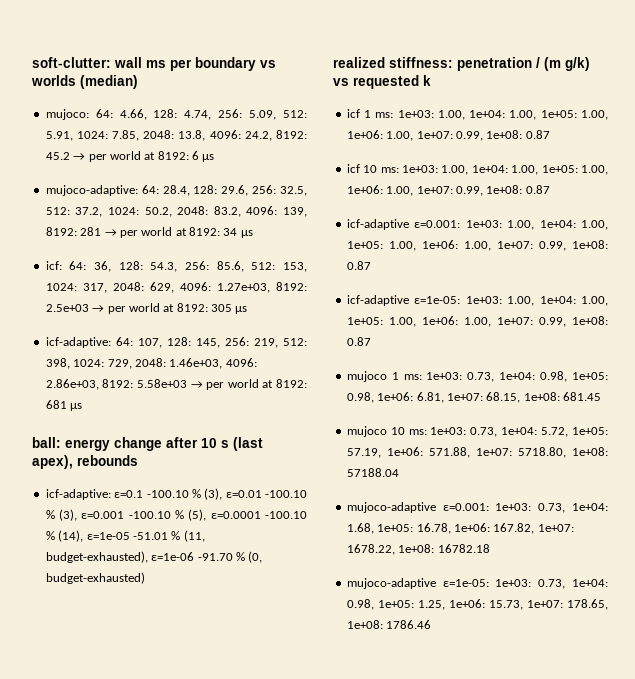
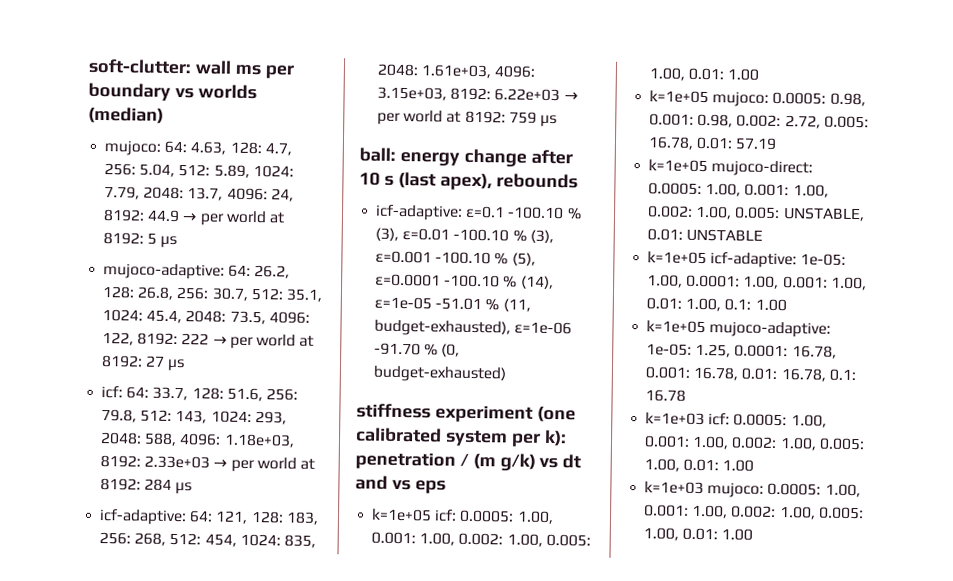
- mujoco: 64: 4.66, 128: 4.74, 256: 5.09, 512: 5.91, 1024: 7.85, 2048: 13.8, 4096: 24.2, 8192: 45.2 → per world at 8192: 6 µs
+ mujoco: 64: 4.63, 128: 4.7, 256: 5.04, 512: 5.89, 1024: 7.79, 2048: 13.7, 4096: 24, 8192: 44.9 → per world at 8192: 5 µs
- mujoco-adaptive: 64: 28.4, 128: 29.6, 256: 32.5, 512: 37.2, 1024: 50.2, 2048: 83.2, 4096: 139, 8192: 281 → per world at 8192: 34 µs
+ mujoco-adaptive: 64: 26.2, 128: 26.8, 256: 30.7, 512: 35.1, 1024: 45.4, 2048: 73.5, 4096: 122, 8192: 222 → per world at 8192: 27 µs
- icf: 64: 36, 128: 54.3, 256: 85.6, 512: 153, 1024: 317, 2048: 629, 4096: 1.27e+03, 8192: 2.5e+03 → per world at 8192: 305 µs
+ icf: 64: 33.7, 128: 51.6, 256: 79.8, 512: 143, 1024: 293, 2048: 588, 4096: 1.18e+03, 8192: 2.33e+03 → per world at 8192: 284 µs
- icf-adaptive: 64: 107, 128: 145, 256: 219, 512: 398, 1024: 729, 2048: 1.46e+03, 4096: 2.86e+03, 8192: 5.58e+03 → per world at 8192: 681 µs
+ icf-adaptive: 64: 121, 128: 183, 256: 268, 512: 454, 1024: 835, 2048: 1.61e+03, 4096: 3.15e+03, 8192: 6.22e+03 → per world at 8192: 759 µs
- realized stiffness: penetration / (m g/k) vs requested k
- icf 1 ms: 1e+03: 1.00, 1e+04: 1.00, 1e+05: 1.00, 1e+06: 1.00, 1e+07: 0.99, 1e+08: 0.87
- icf 10 ms: 1e+03: 1.00, 1e+04: 1.00, 1e+05: 1.00, 1e+06: 1.00, 1e+07: 0.99, 1e+08: 0.87
- icf-adaptive ε=0.001: 1e+03: 1.00, 1e+04: 1.00, 1e+05: 1.00, 1e+06: 1.00, 1e+07: 0.99, 1e+08: 0.87
- icf-adaptive ε=1e-05: 1e+03: 1.00, 1e+04: 1.00, 1e+05: 1.00, 1e+06: 1.00, 1e+07: 0.99, 1e+08: 0.87
- mujoco 1 ms: 1e+03: 0.73, 1e+04: 0.98, 1e+05: 0.98, 1e+06: 6.81, 1e+07: 68.15, 1e+08: 681.45
- mujoco 10 ms: 1e+03: 0.73, 1e+04: 5.72, 1e+05: 57.19, 1e+06: 571.88, 1e+07: 5718.80, 1e+08: 57188.04
- mujoco-adaptive ε=0.001: 1e+03: 0.73, 1e+04: 1.68, 1e+05: 16.78, 1e+06: 167.82, 1e+07: 1678.22, 1e+08: 16782.18
- mujoco-adaptive ε=1e-05: 1e+03: 0.73, 1e+04: 0.98, 1e+05: 1.25, 1e+06: 15.73, 1e+07: 178.65, 1e+08: 1786.46
+ stiffness experiment (one calibrated system per k): penetration / (m g/k) vs dt and vs eps
+ k=1e+05 icf: 0.0005: 1.00, 0.001: 1.00, 0.002: 1.00, 0.005: 1.00, 0.01: 1.00
+ k=1e+05 mujoco: 0.0005: 0.98, 0.001: 0.98, 0.002: 2.72, 0.005: 16.78, 0.01: 57.19
+ k=1e+05 mujoco-direct: 0.0005: 1.00, 0.001: 1.00, 0.002: 1.00, 0.005: UNSTABLE, 0.01: UNSTABLE
+ k=1e+05 icf-adaptive: 1e-05: 1.00, 0.0001: 1.00, 0.001: 1.00, 0.01: 1.00, 0.1: 1.00
+ k=1e+05 mujoco-adaptive: 1e-05: 1.25, 0.0001: 16.78, 0.001: 16.78, 0.01: 16.78, 0.1: 16.78
+ k=1e+03 icf: 0.0005: 1.00, 0.001: 1.00, 0.002: 1.00, 0.005: 1.00, 0.01: 1.00
+ k=1e+03 mujoco: 0.0005: 1.00, 0.001: 1.00, 0.002: 1.00, 0.005: 1.00, 0.01: 1.00

